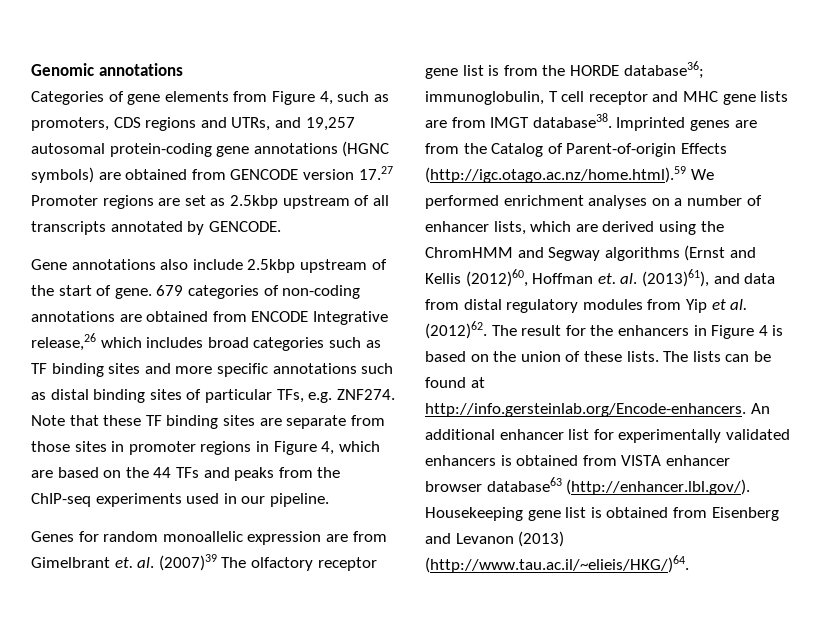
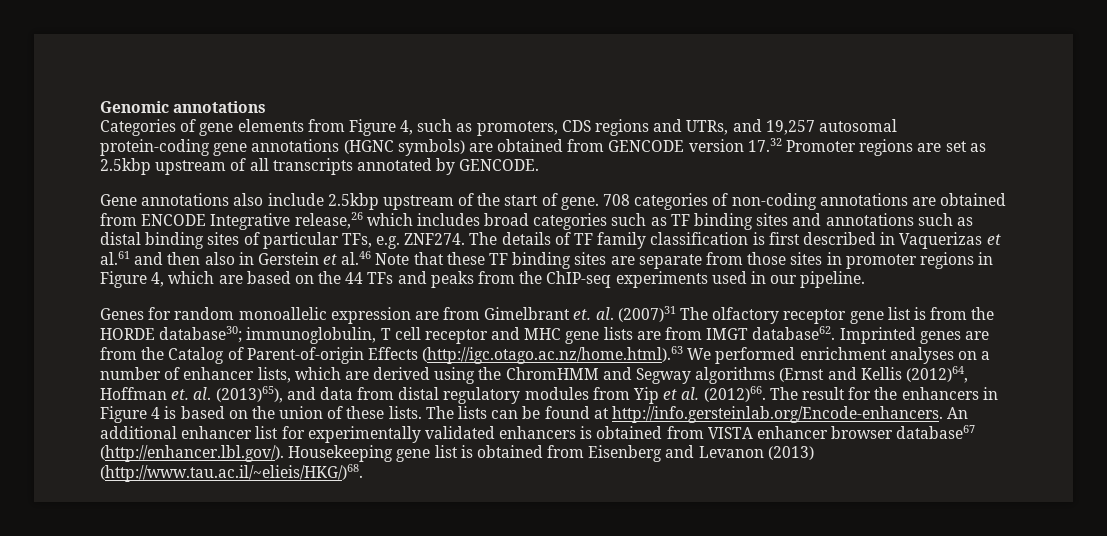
- Categories of gene elements from Figure 4, such as promoters, CDS regions and UTRs, and 19,257 autosomal protein-coding gene annotations (HGNC symbols) are obtained from GENCODE version 17.27 Promoter regions are set as 2.5kbp upstream of all transcripts annotated by GENCODE.
+ Categories of gene elements from Figure 4, such as promoters, CDS regions and UTRs, and 19,257 autosomal protein-coding gene annotations (HGNC symbols) are obtained from GENCODE version 17.32 Promoter regions are set as 2.5kbp upstream of all transcripts annotated by GENCODE.
- 679 categories of non-coding annotations are obtained from ENCODE Integrative release,26 which includes broad categories such as TF binding sites and more specific annotations such as distal binding sites of particular TFs, e.g. ZNF274.
+ 708 categories of non-coding annotations are obtained from ENCODE Integrative release,26 which includes broad categories such as TF binding sites and annotations such as distal binding sites of particular TFs, e.g. ZNF274.
- Note that these TF binding sites are separate from those sites in promoter regions in Figure 4, which are based on the 44 TFs and peaks from the ChIP-seq experiments used in our pipeline.
+ The details of TF family classification is first described in Vaquerizas et al.61 and then also in Gerstein et al.46 Note that these TF binding sites are separate from those sites in promoter regions in Figure 4, which are based on the 44 TFs and peaks from the ChIP-seq experiments used in our pipeline.
- Genes for random monoallelic expression are from Gimelbrant et. al. (2007)39 The olfactory receptor gene list is from the HORDE database36; immunoglobulin, T cell receptor and MHC gene lists are from IMGT database38.
+ Genes for random monoallelic expression are from Gimelbrant et. al. (2007)31 The olfactory receptor gene list is from the HORDE database30; immunoglobulin, T cell receptor and MHC gene lists are from IMGT database62.
- Imprinted genes are from the Catalog of Parent-of-origin Effects (http://igc.otago.ac.nz/home.html).59 We performed enrichment analyses on a number of enhancer lists, which are derived using the ChromHMM and Segway algorithms (Ernst and Kellis (2012)60, Hoffman et. al. (2013)61), and data from distal regulatory modules from Yip et al. (2012)62.
+ Imprinted genes are from the Catalog of Parent-of-origin Effects (http://igc.otago.ac.nz/home.html).63 We performed enrichment analyses on a number of enhancer lists, which are derived using the ChromHMM and Segway algorithms (Ernst and Kellis (2012)64, Hoffman et. al. (2013)65), and data from distal regulatory modules from Yip et al. (2012)66.
- The lists can be found at http://info.gersteinlab.org/Encode-enhancers. An additional enhancer list for experimentally validated enhancers is obtained from VISTA enhancer browser database63 (http://enhancer.lbl.gov/). Housekeeping gene list is obtained from Eisenberg and Levanon (2013) (http://www.tau.ac.il/~elieis/HKG/)64.
+ The lists can be found at http://info.gersteinlab.org/Encode-enhancers. An additional enhancer list for experimentally validated enhancers is obtained from VISTA enhancer browser database67 (http://enhancer.lbl.gov/). Housekeeping gene list is obtained from Eisenberg and Levanon (2013) (http://www.tau.ac.il/~elieis/HKG/)68.

